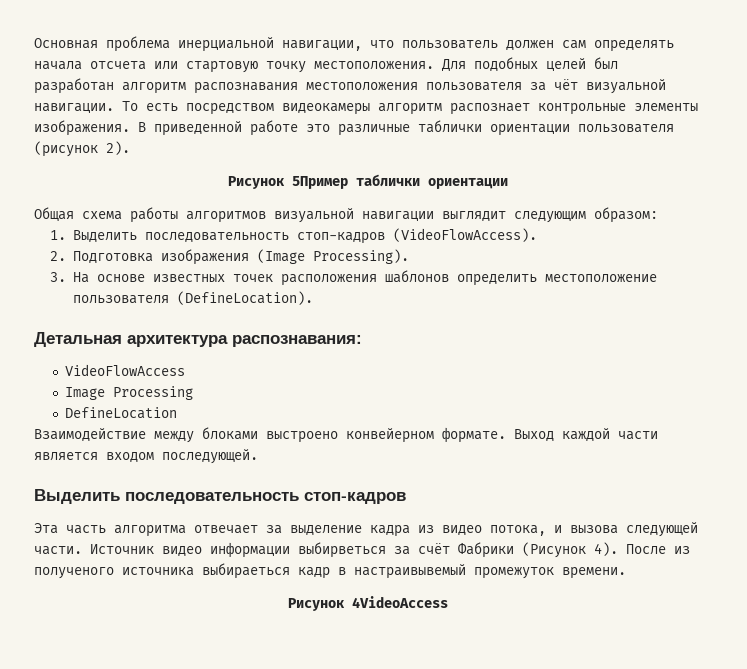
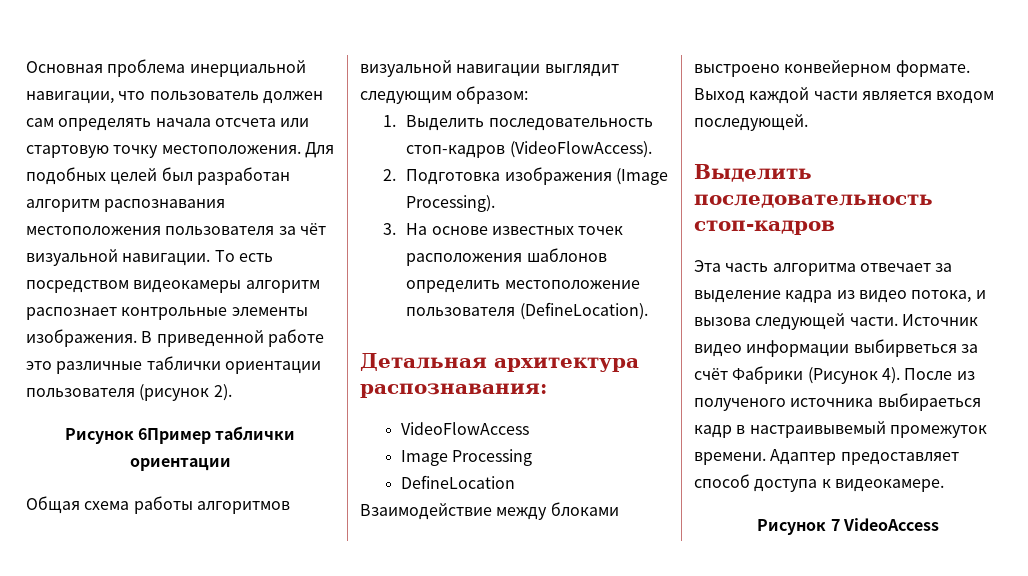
- Рисунок 5Пример таблички ориентации
+ Рисунок 6Пример таблички ориентации
- После из полученого источника выбираеться кадр в настраивывемый промежуток времени.
- Рисунок 4VideoAccess
+ После из полученого источника выбираеться кадр в настраивывемый промежуток времени. Адаптер предоставляет способ доступа к видеокамере.
+ Рисунок 7 VideoAccess

